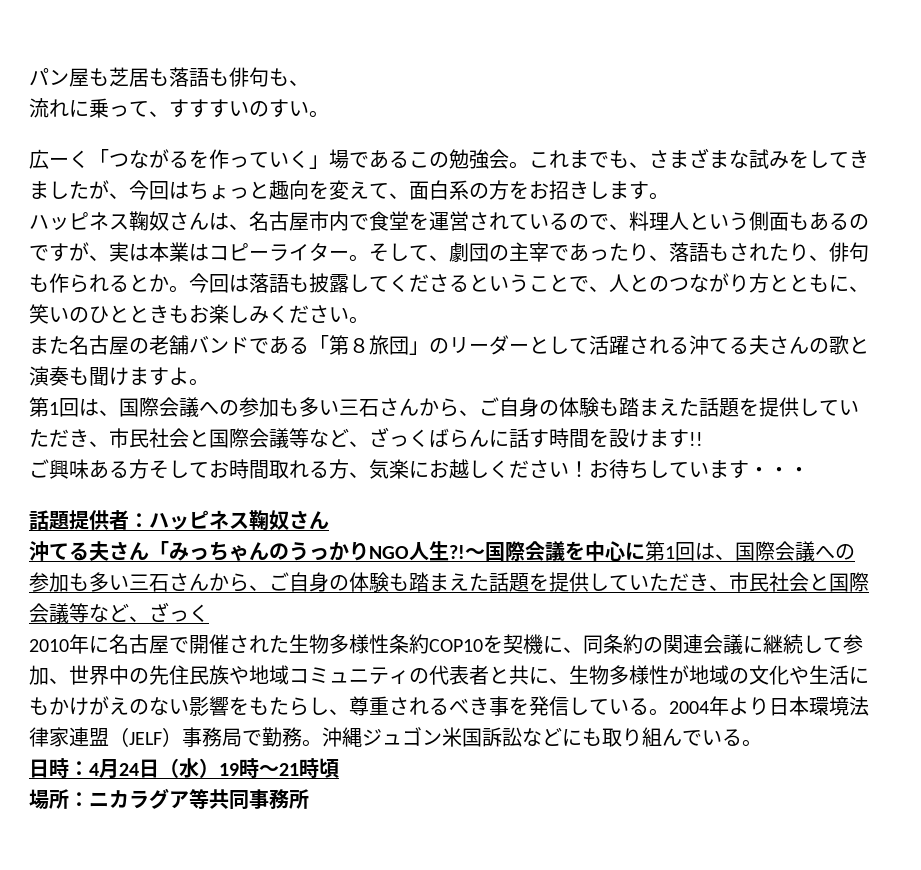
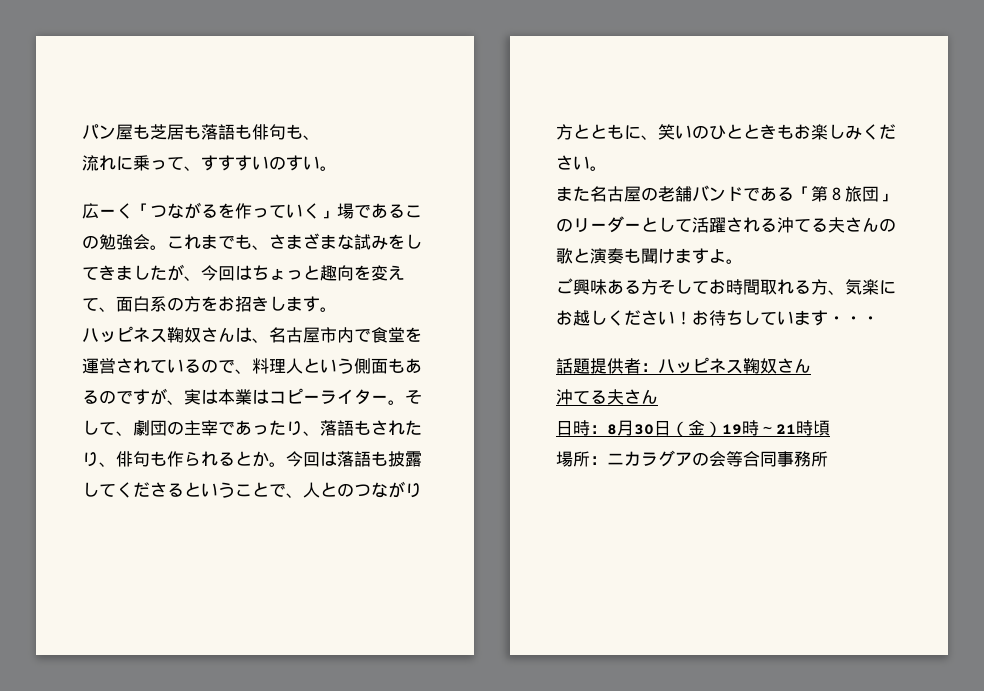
- 第1回は、国際会議への参加も多い三石さんから、ご自身の体験も踏まえた話題を提供していただき、市民社会と国際会議等など、ざっくばらんに話す時間を設けます!!
  話題提供者：ハッピネス鞠奴さん
- 沖てる夫さん「みっちゃんのうっかりNGO人生?!～国際会議を中心に第1回は、国際会議への参加も多い三石さんから、ご自身の体験も踏まえた話題を提供していただき、市民社会と国際会議等など、ざっく
- 2010年に名古屋で開催された生物多様性条約COP10を契機に、同条約の関連会議に継続して参加、世界中の先住民族や地域コミュニティの代表者と共に、生物多様性が地域の文化や生活にもかけがえのない影響をもたらし、尊重されるべき事を発信している。2004年より日本環境法律家連盟（JELF）事務局で勤務。沖縄ジュゴン米国訴訟などにも取り組んでいる。
- 日時：4月24日（水）19時～21時頃
+ 沖てる夫さん
+ 日時：8月30日（金）19時～21時頃
- 場所：ニカラグア等共同事務所
+ 場所：ニカラグアの会等合同事務所

